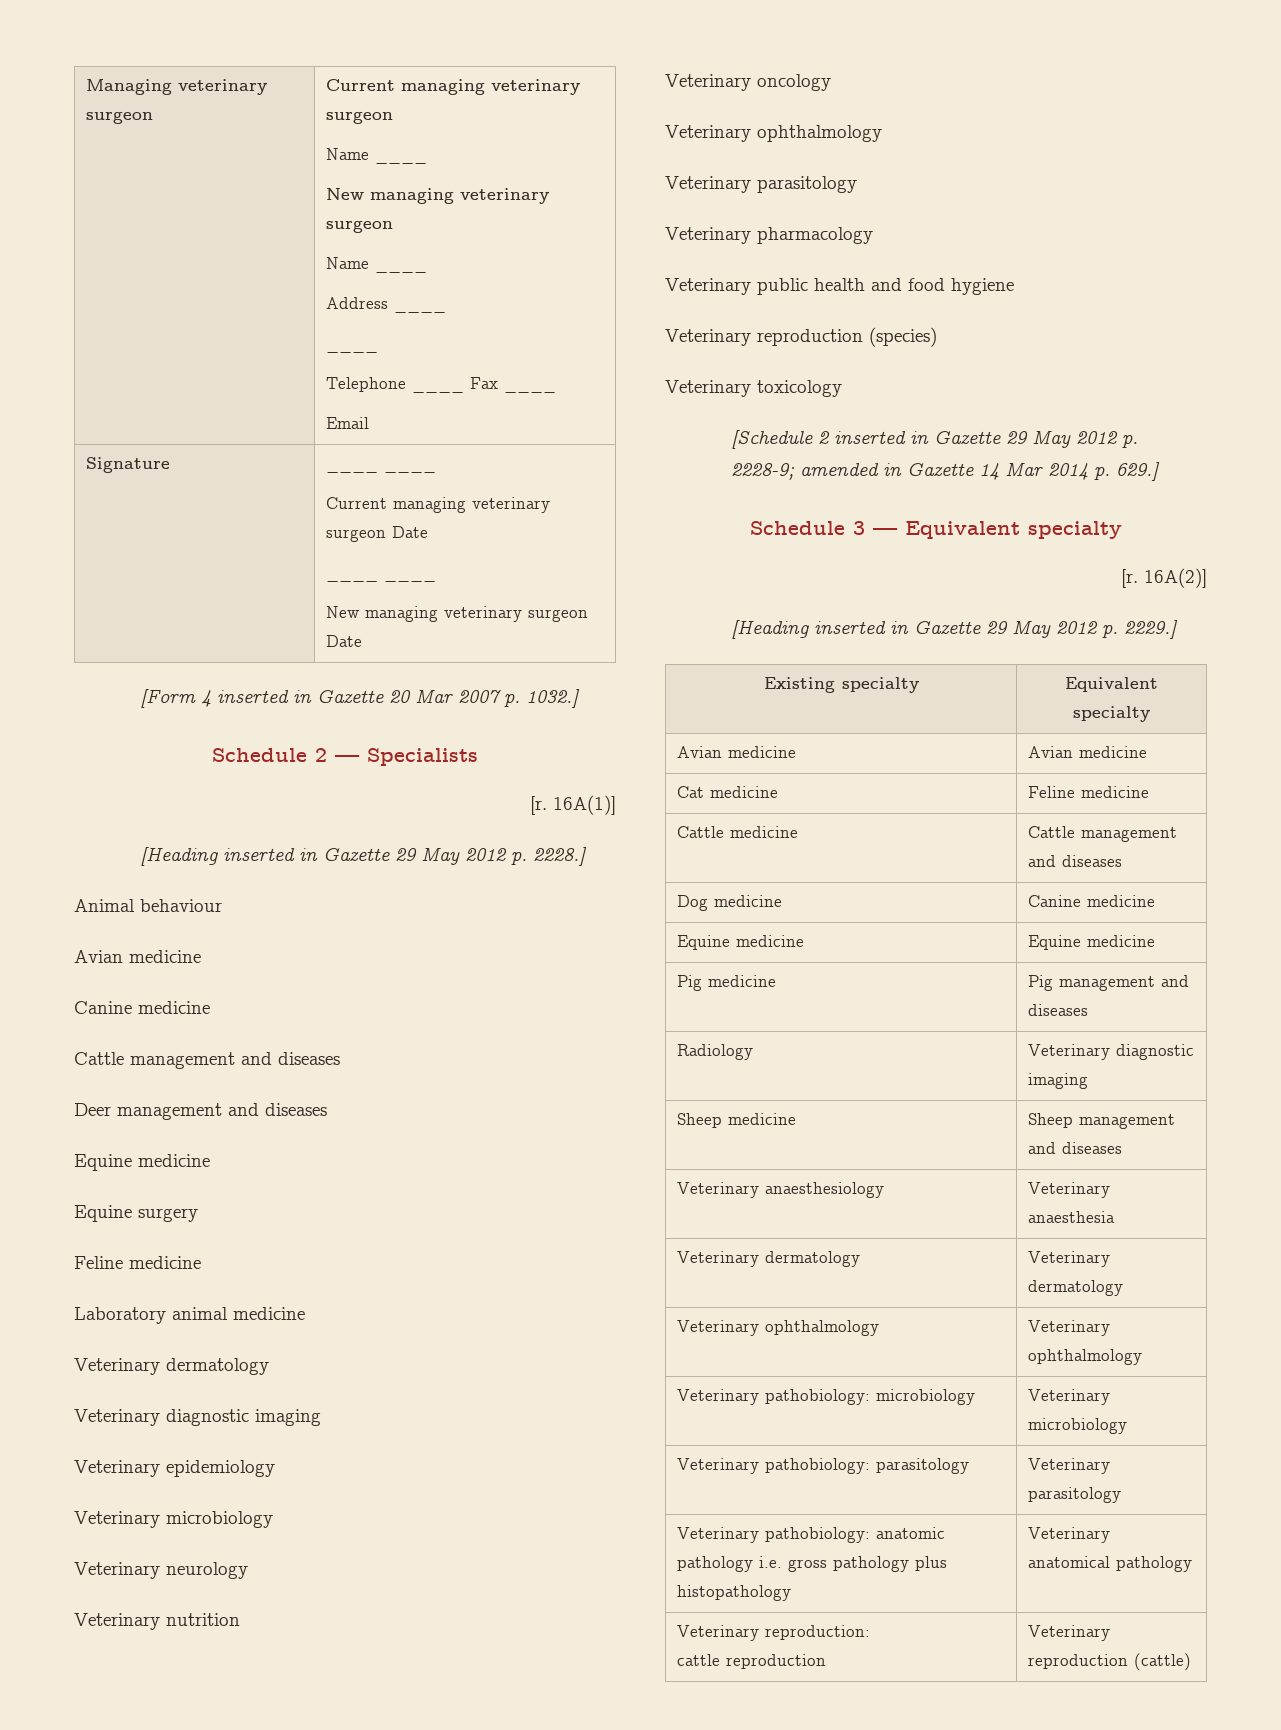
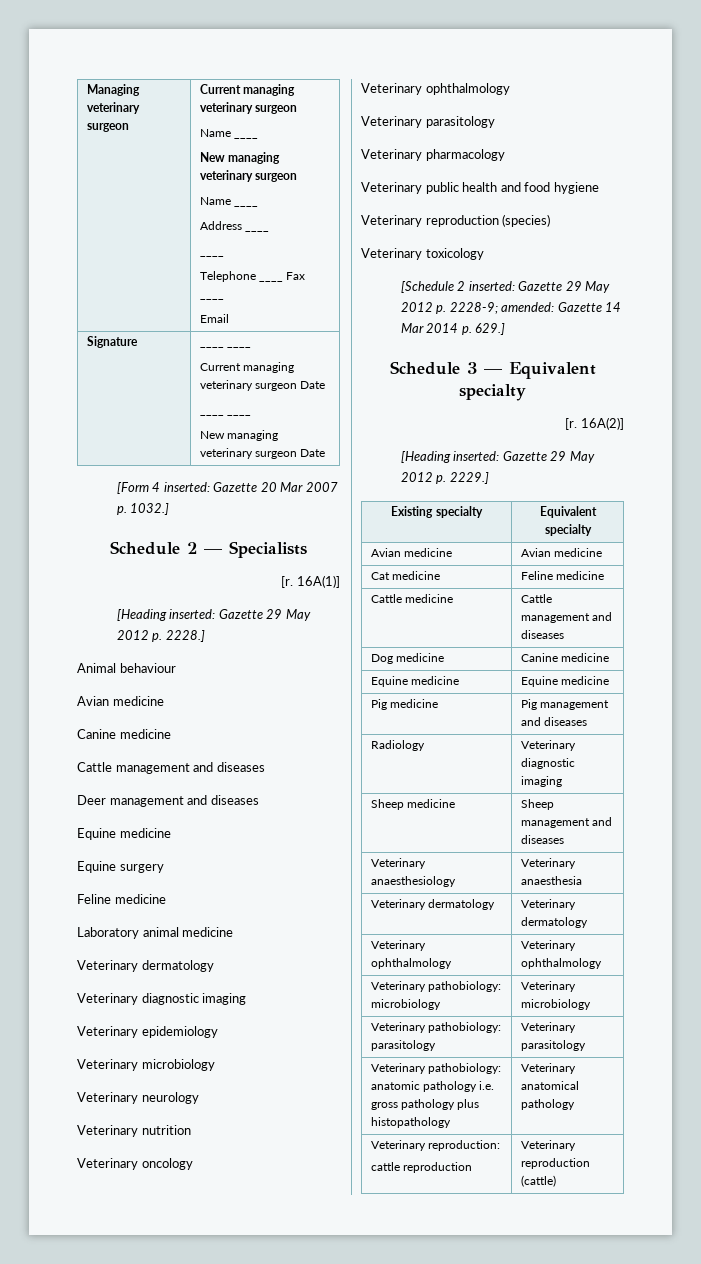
- [Form 4 inserted in Gazette 20 Mar 2007 p. 1032.]
+ [Form 4 inserted: Gazette 20 Mar 2007 p. 1032.]
- [Heading inserted in Gazette 29 May 2012 p. 2228.]
+ [Heading inserted: Gazette 29 May 2012 p. 2228.]
- [Schedule 2 inserted in Gazette 29 May 2012 p. 2228-9; amended in Gazette 14 Mar 2014 p. 629.]
+ [Schedule 2 inserted: Gazette 29 May 2012 p. 2228-9; amended: Gazette 14 Mar 2014 p. 629.]
- [Heading inserted in Gazette 29 May 2012 p. 2229.]
+ [Heading inserted: Gazette 29 May 2012 p. 2229.]

